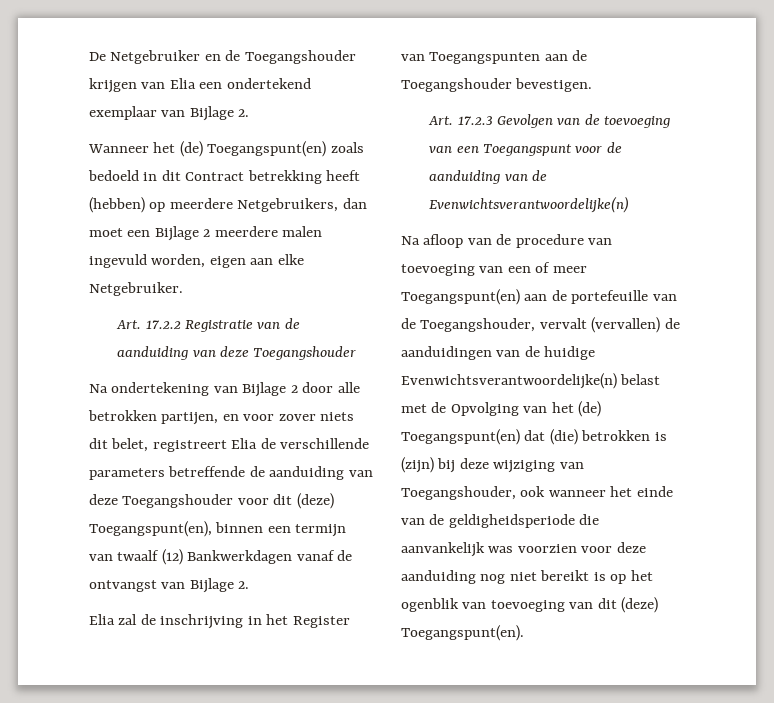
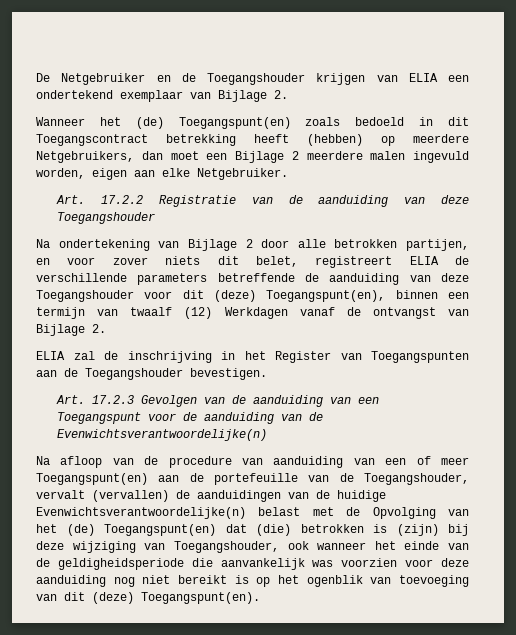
- De Netgebruiker en de Toegangshouder krijgen van Elia een ondertekend exemplaar van Bijlage 2.
+ De Netgebruiker en de Toegangshouder krijgen van ELIA een ondertekend exemplaar van Bijlage 2.
- Wanneer het (de) Toegangspunt(en) zoals bedoeld in dit Contract betrekking heeft (hebben) op meerdere Netgebruikers, dan moet een Bijlage 2 meerdere malen ingevuld worden, eigen aan elke Netgebruiker.
+ Wanneer het (de) Toegangspunt(en) zoals bedoeld in dit Toegangscontract betrekking heeft (hebben) op meerdere Netgebruikers, dan moet een Bijlage 2 meerdere malen ingevuld worden, eigen aan elke Netgebruiker.
- Na ondertekening van Bijlage 2 door alle betrokken partijen, en voor zover niets dit belet, registreert Elia de verschillende parameters betreffende de aanduiding van deze Toegangshouder voor dit (deze) Toegangspunt(en), binnen een termijn van twaalf (12) Bankwerkdagen vanaf de ontvangst van Bijlage 2.
+ Na ondertekening van Bijlage 2 door alle betrokken partijen, en voor zover niets dit belet, registreert ELIA de verschillende parameters betreffende de aanduiding van deze Toegangshouder voor dit (deze) Toegangspunt(en), binnen een termijn van twaalf (12) Werkdagen vanaf de ontvangst van Bijlage 2.
- Elia zal de inschrijving in het Register van Toegangspunten aan de Toegangshouder bevestigen.
+ ELIA zal de inschrijving in het Register van Toegangspunten aan de Toegangshouder bevestigen.
- Art. 17.2.3 Gevolgen van de toevoeging van een Toegangspunt voor de aanduiding van de Evenwichtsverantwoordelijke(n)
+ Art. 17.2.3 Gevolgen van de aanduiding van een Toegangspunt voor de aanduiding van de Evenwichtsverantwoordelijke(n)
- Na afloop van de procedure van toevoeging van een of meer Toegangspunt(en) aan de portefeuille van de Toegangshouder, vervalt (vervallen) de aanduidingen van de huidige Evenwichtsverantwoordelijke(n) belast met de Opvolging van het (de) Toegangspunt(en) dat (die) betrokken is (zijn) bij deze wijziging van Toegangshouder, ook wanneer het einde van de geldigheidsperiode die aanvankelijk was voorzien voor deze aanduiding nog niet bereikt is op het ogenblik van toevoeging van dit (deze) Toegangspunt(en).
+ Na afloop van de procedure van aanduiding van een of meer Toegangspunt(en) aan de portefeuille van de Toegangshouder, vervalt (vervallen) de aanduidingen van de huidige Evenwichtsverantwoordelijke(n) belast met de Opvolging van het (de) Toegangspunt(en) dat (die) betrokken is (zijn) bij deze wijziging van Toegangshouder, ook wanneer het einde van de geldigheidsperiode die aanvankelijk was voorzien voor deze aanduiding nog niet bereikt is op het ogenblik van toevoeging van dit (deze) Toegangspunt(en).

